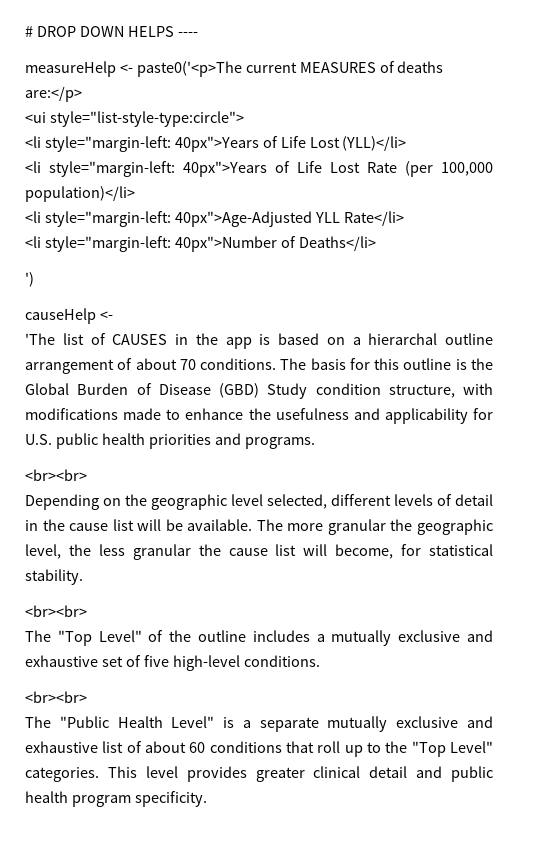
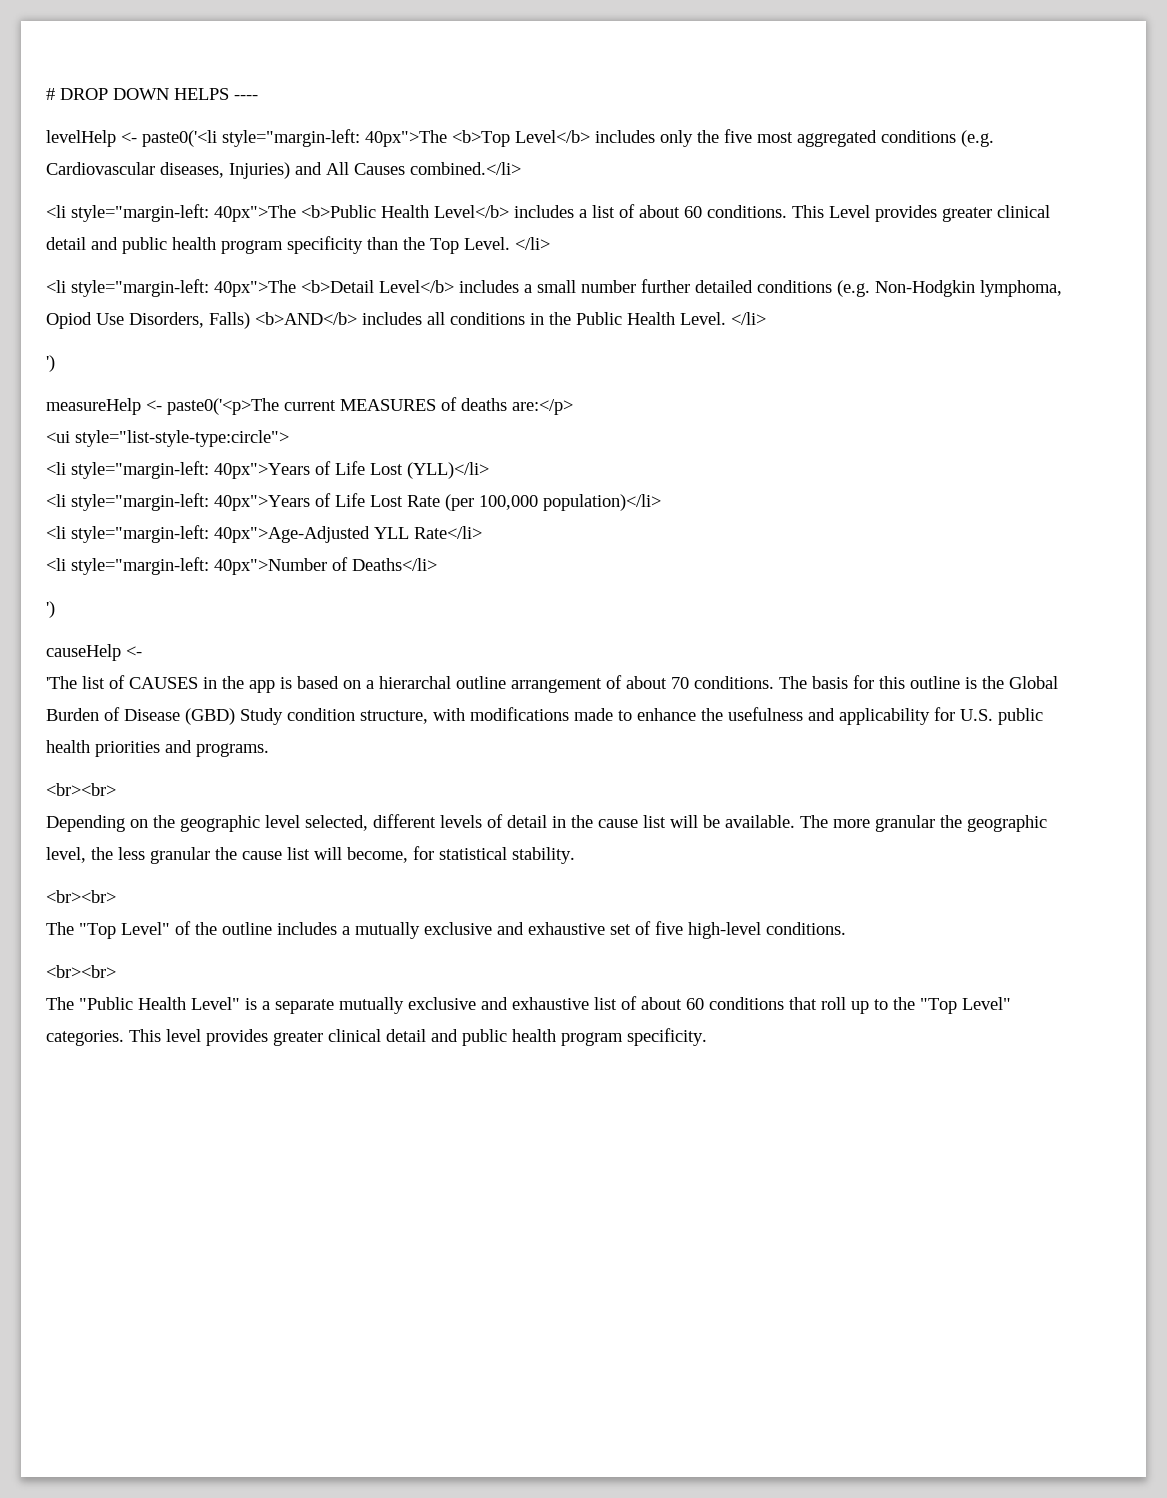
+ levelHelp <- paste0('<li style="margin-left: 40px">The <b>Top Level</b> includes only the five most aggregated conditions (e.g. Cardiovascular diseases, Injuries) and All Causes combined.</li>
+ <li style="margin-left: 40px">The <b>Public Health Level</b> includes a list of about 60 conditions. This Level provides greater clinical detail and public health program specificity than the Top Level. </li>
+ <li style="margin-left: 40px">The <b>Detail Level</b> includes a small number further detailed conditions (e.g. Non-Hodgkin lymphoma, Opiod Use Disorders, Falls) <b>AND</b> includes all conditions in the Public Health Level. </li>
+ ')

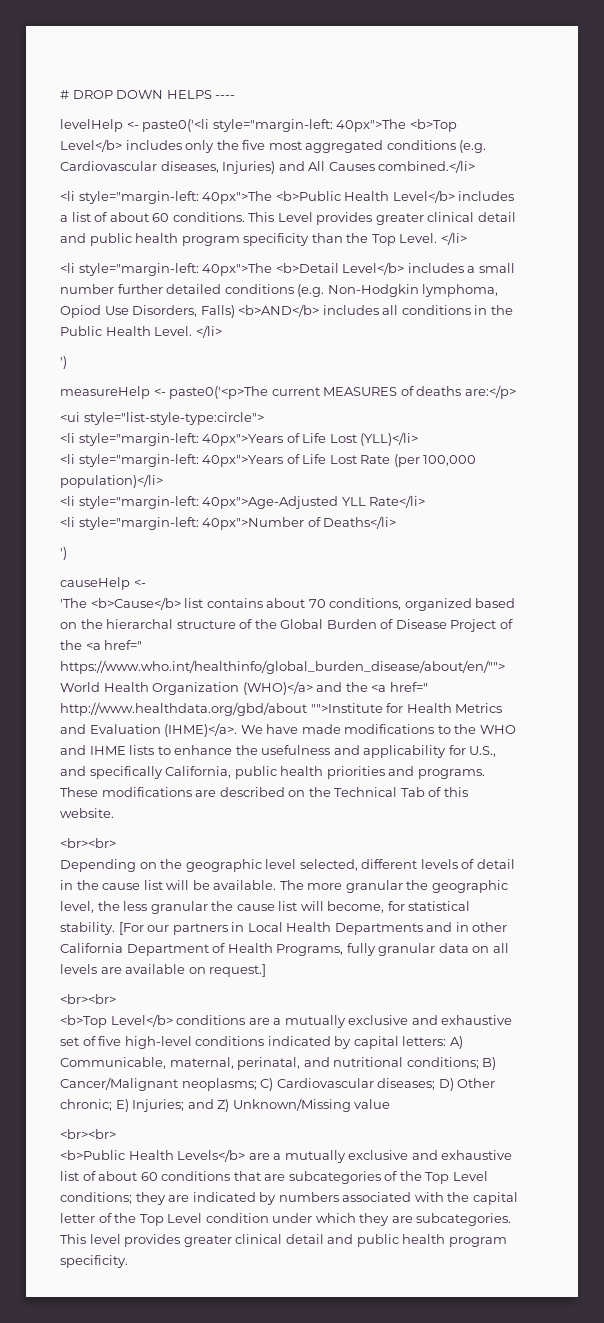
- 'The list of CAUSES in the app is based on a hierarchal outline arrangement of about 70 conditions. The basis for this outline is the Global Burden of Disease (GBD) Study condition structure, with modifications made to enhance the usefulness and applicability for U.S. public health priorities and programs.
+ 'The <b>Cause</b> list contains about 70 conditions, organized based on the hierarchal structure of the Global Burden of Disease Project of the <a href=" https://www.who.int/healthinfo/global_burden_disease/about/en/""> World Health Organization (WHO)</a> and the <a href=" http://www.healthdata.org/gbd/about "">Institute for Health Metrics and Evaluation (IHME)</a>. We have made modifications to the WHO and IHME lists to enhance the usefulness and applicability for U.S., and specifically California, public health priorities and programs. These modifications are described on the Technical Tab of this website.
- The more granular the geographic level, the less granular the cause list will become, for statistical stability.
+ The more granular the geographic level, the less granular the cause list will become, for statistical stability. [For our partners in Local Health Departments and in other California Department of Health Programs, fully granular data on all levels are available on request.]
  <br><br>
- The "Top Level" of the outline includes a mutually exclusive and exhaustive set of five high-level conditions.
+ <b>Top Level</b> conditions are a mutually exclusive and exhaustive set of five high-level conditions indicated by capital letters: A) Communicable, maternal, perinatal, and nutritional conditions; B) Cancer/Malignant neoplasms; C) Cardiovascular diseases; D) Other chronic; E) Injuries; and Z) Unknown/Missing value
  <br><br>
- The "Public Health Level" is a separate mutually exclusive and exhaustive list of about 60 conditions that roll up to the "Top Level" categories.
+ <b>Public Health Levels</b> are a mutually exclusive and exhaustive list of about 60 conditions that are subcategories of the Top Level conditions; they are indicated by numbers associated with the capital letter of the Top Level condition under which they are subcategories.

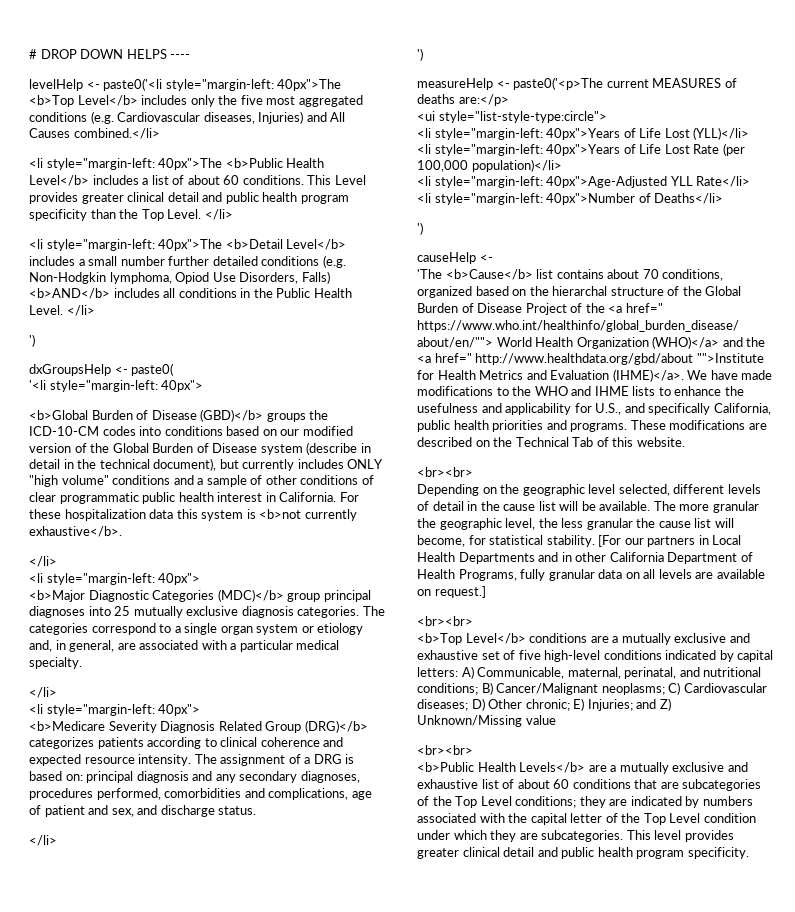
+ dxGroupsHelp <- paste0(
+ '<li style="margin-left: 40px">
+ <b>Global Burden of Disease (GBD)</b> groups the ICD-10-CM codes into conditions based on our modified version of the Global Burden of Disease system (describe in detail in the technical document), but currently includes ONLY "high volume" conditions and a sample of other conditions of clear programmatic public health interest in California. For these hospitalization data this system is <b>not currently exhaustive</b>.
+ </li>
+ <li style="margin-left: 40px">
+ <b>Major Diagnostic Categories (MDC)</b> group principal diagnoses into 25 mutually exclusive diagnosis categories. The categories correspond to a single organ system or etiology and, in general, are associated with a particular medical specialty.
+ </li>
+ <li style="margin-left: 40px">
+ <b>Medicare Severity Diagnosis Related Group (DRG)</b> categorizes patients according to clinical coherence and expected resource intensity. The assignment of a DRG is based on: principal diagnosis and any secondary diagnoses, procedures performed, comorbidities and complications, age of patient and sex, and discharge status.
+ </li>
+ ')

